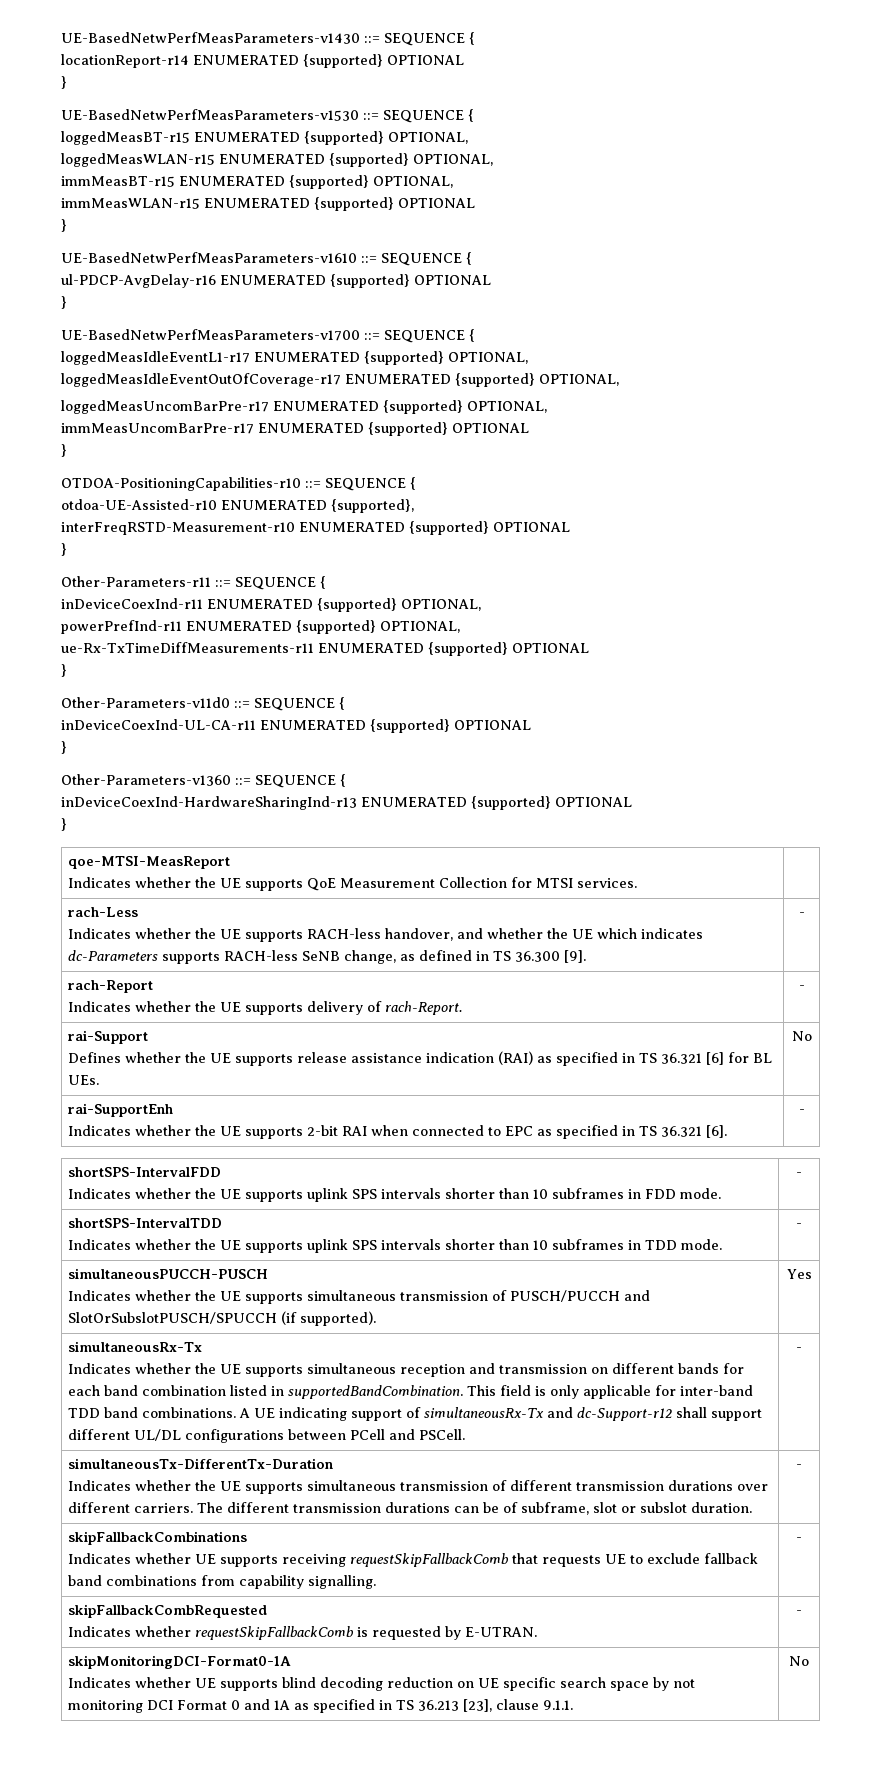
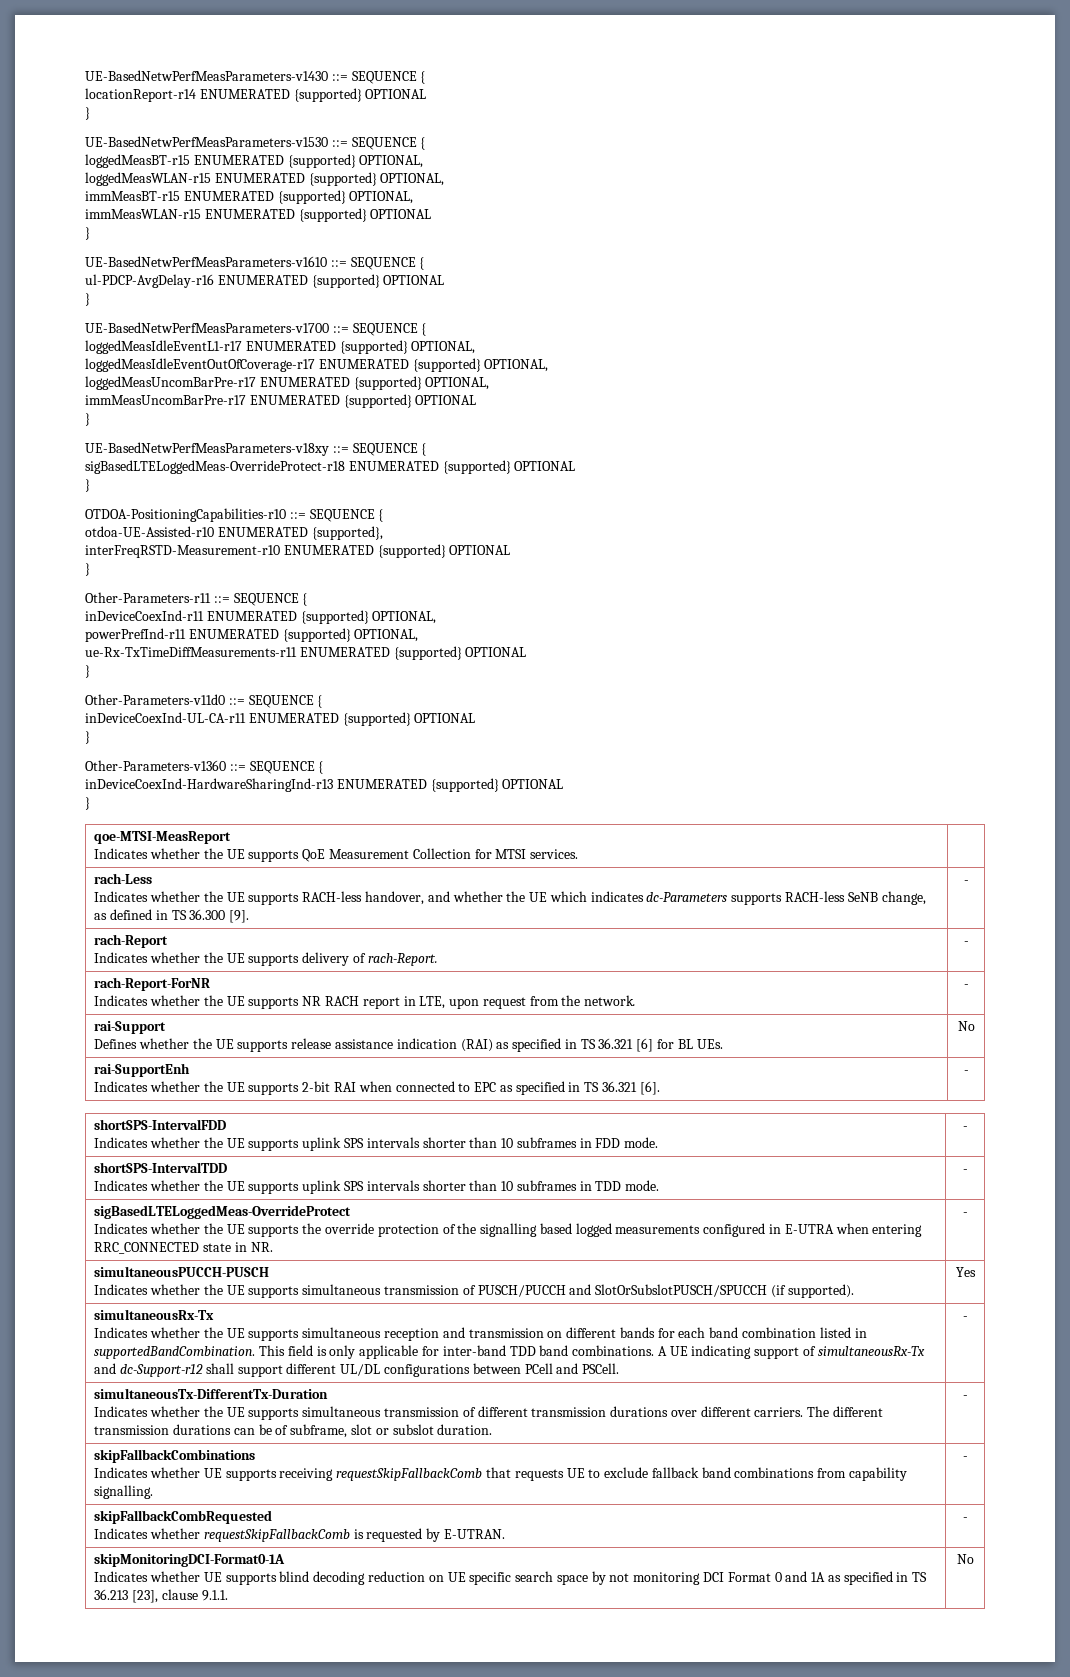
+ UE-BasedNetwPerfMeasParameters-v18xy ::= SEQUENCE {
+ sigBasedLTELoggedMeas-OverrideProtect-r18 ENUMERATED {supported} OPTIONAL
+ }
+ rach-Report-ForNR
+ Indicates whether the UE supports NR RACH report in LTE, upon request from the network. | -
+ sigBasedLTELoggedMeas-OverrideProtect
+ Indicates whether the UE supports the override protection of the signalling based logged measurements configured in E-UTRA when entering RRC_CONNECTED state in NR. | -

